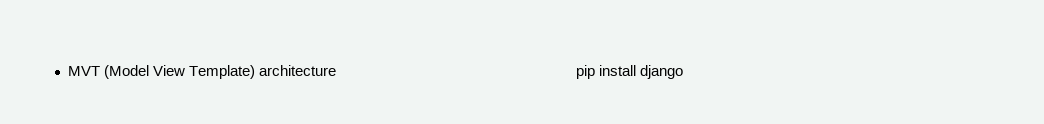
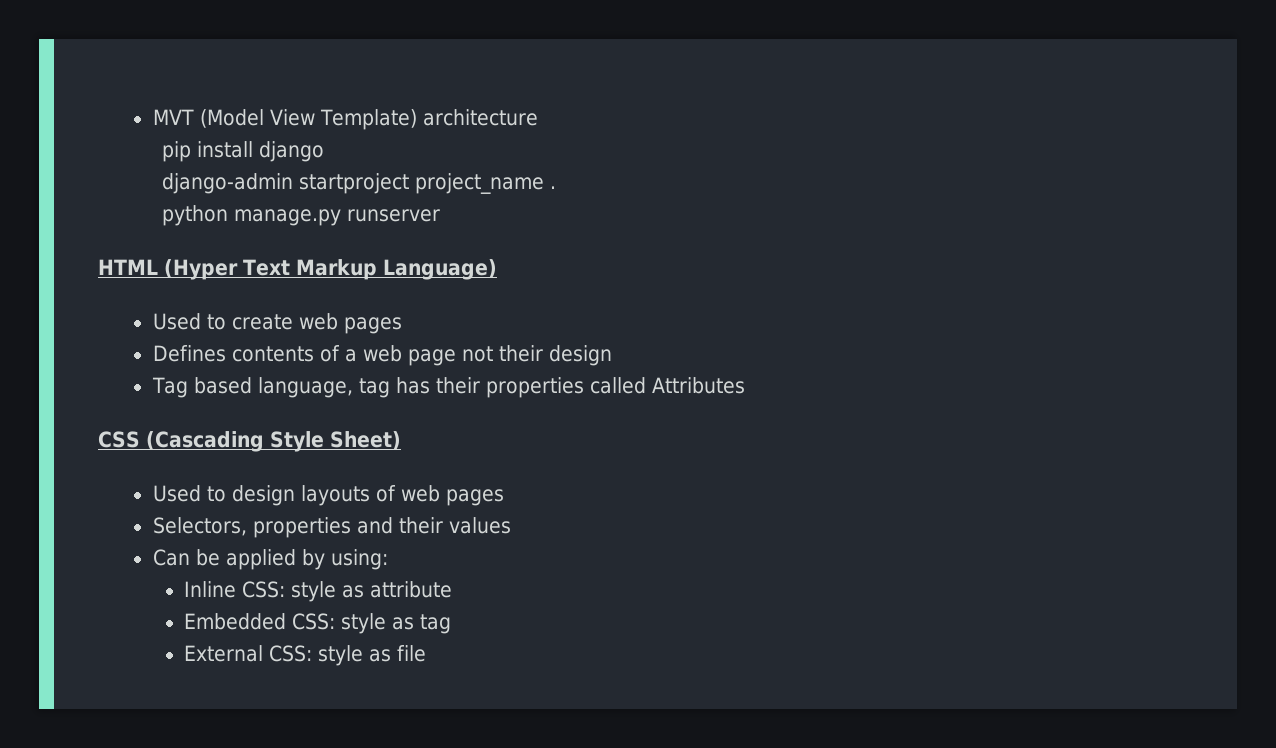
+ django-admin startproject project_name .
+ python manage.py runserver
+ HTML (Hyper Text Markup Language)
+ Used to create web pages
+ Defines contents of a web page not their design
+ Tag based language, tag has their properties called Attributes
+ CSS (Cascading Style Sheet)
+ Used to design layouts of web pages
+ Selectors, properties and their values
+ Can be applied by using:
+ Inline CSS: style as attribute
+ Embedded CSS: style as tag
+ External CSS: style as file

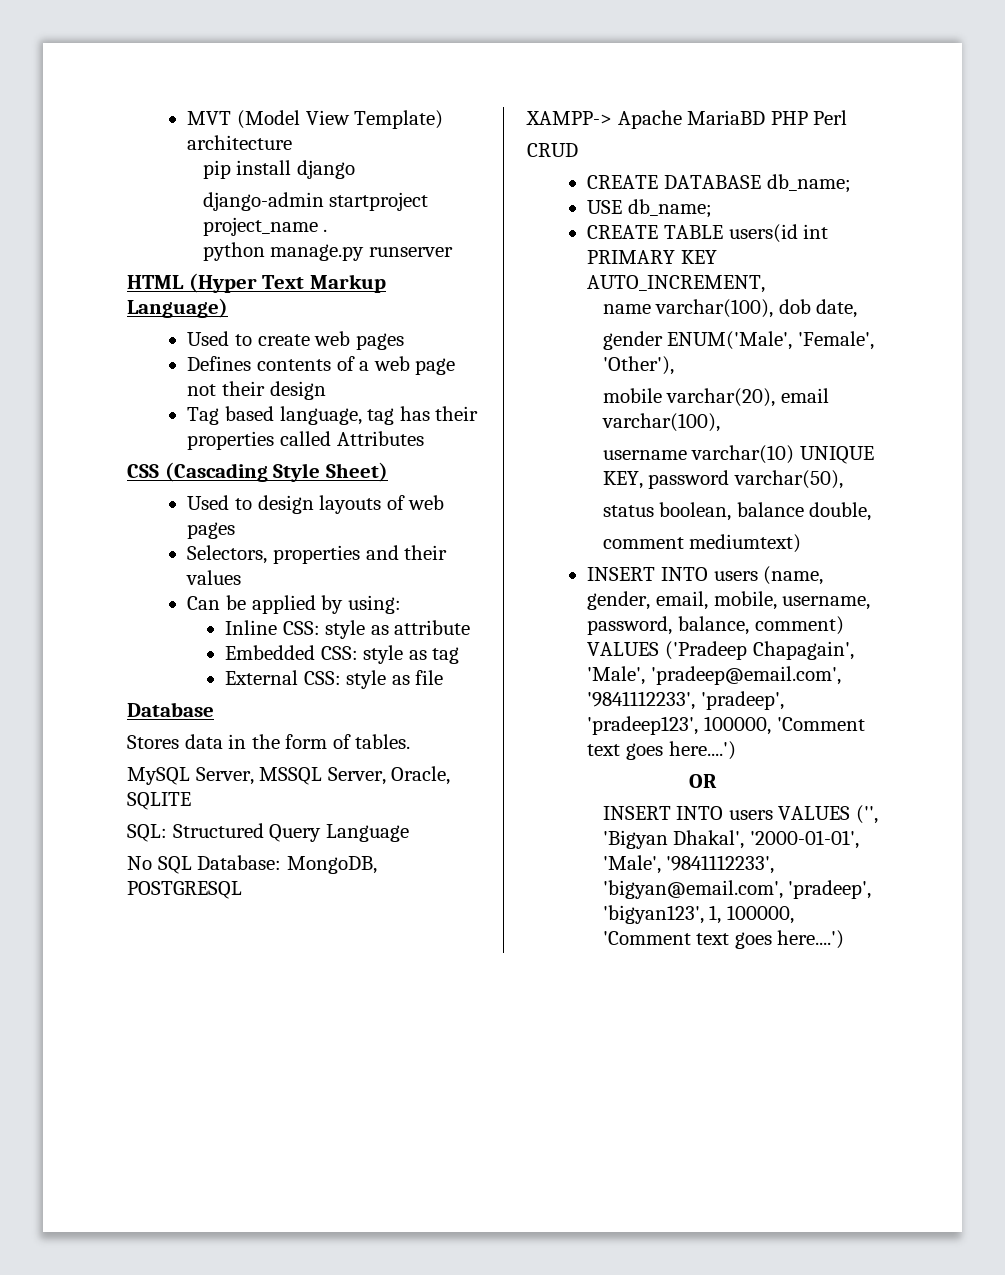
+ Database
+ Stores data in the form of tables.
+ MySQL Server, MSSQL Server, Oracle, SQLITE
+ SQL: Structured Query Language
+ No SQL Database: MongoDB, POSTGRESQL
+ XAMPP-> Apache MariaBD PHP Perl
+ CRUD
+ CREATE DATABASE db_name;
+ USE db_name;
+ CREATE TABLE users(id int PRIMARY KEY AUTO_INCREMENT,
+ name varchar(100), dob date,
+ gender ENUM('Male', 'Female', 'Other'),
+ mobile varchar(20), email varchar(100),
+ username varchar(10) UNIQUE KEY, password varchar(50),
+ status boolean, balance double,
+ comment mediumtext)
+ INSERT INTO users (name, gender, email, mobile, username, password, balance, comment) VALUES ('Pradeep Chapagain', 'Male', 'pradeep@email.com', '9841112233', 'pradeep', 'pradeep123', 100000, 'Comment text goes here....')
+ OR
+ INSERT INTO users VALUES ('', 'Bigyan Dhakal', '2000-01-01', 'Male', '9841112233', 'bigyan@email.com', 'pradeep', 'bigyan123', 1, 100000, 'Comment text goes here....')

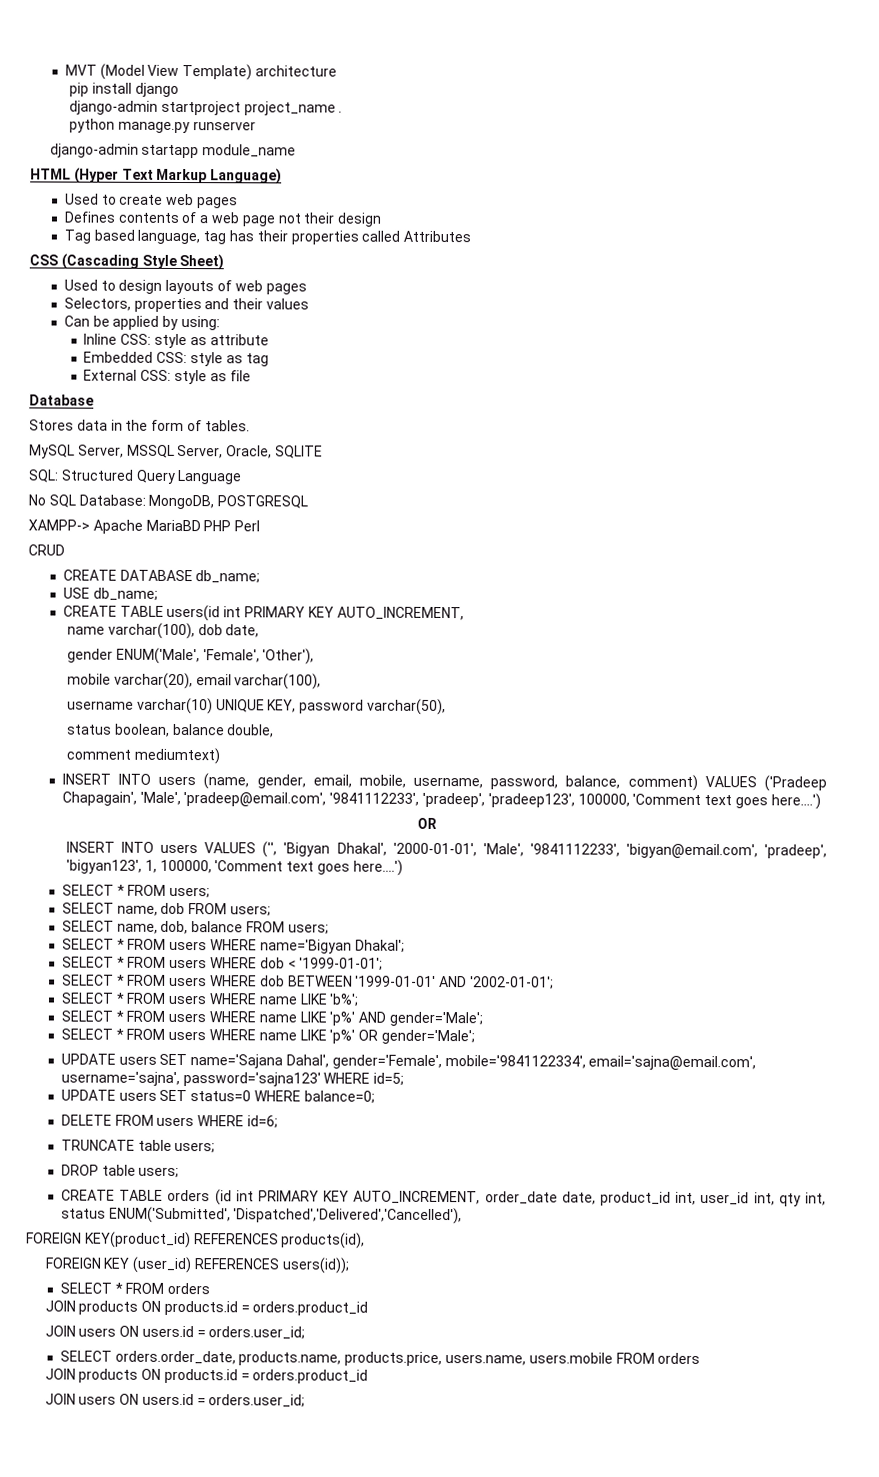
+ django-admin startapp module_name
+ SELECT * FROM users;
+ SELECT name, dob FROM users;
+ SELECT name, dob, balance FROM users;
+ SELECT * FROM users WHERE name='Bigyan Dhakal';
+ SELECT * FROM users WHERE dob < '1999-01-01';
+ SELECT * FROM users WHERE dob BETWEEN '1999-01-01' AND '2002-01-01';
+ SELECT * FROM users WHERE name LIKE 'b%';
+ SELECT * FROM users WHERE name LIKE 'p%' AND gender='Male';
+ SELECT * FROM users WHERE name LIKE 'p%' OR gender='Male';
+ UPDATE users SET name='Sajana Dahal', gender='Female', mobile='9841122334', email='sajna@email.com', username='sajna', password='sajna123' WHERE id=5;
+ UPDATE users SET status=0 WHERE balance=0;
+ DELETE FROM users WHERE id=6;
+ TRUNCATE table users;
+ DROP table users;
+ CREATE TABLE orders (id int PRIMARY KEY AUTO_INCREMENT, order_date date, product_id int, user_id int, qty int, status ENUM('Submitted', 'Dispatched','Delivered','Cancelled'),
+ FOREIGN KEY(product_id) REFERENCES products(id),
+ FOREIGN KEY (user_id) REFERENCES users(id));
+ SELECT * FROM orders
+ JOIN products ON products.id = orders.product_id
+ JOIN users ON users.id = orders.user_id;
+ SELECT orders.order_date, products.name, products.price, users.name, users.mobile FROM orders
+ JOIN products ON products.id = orders.product_id
+ JOIN users ON users.id = orders.user_id;

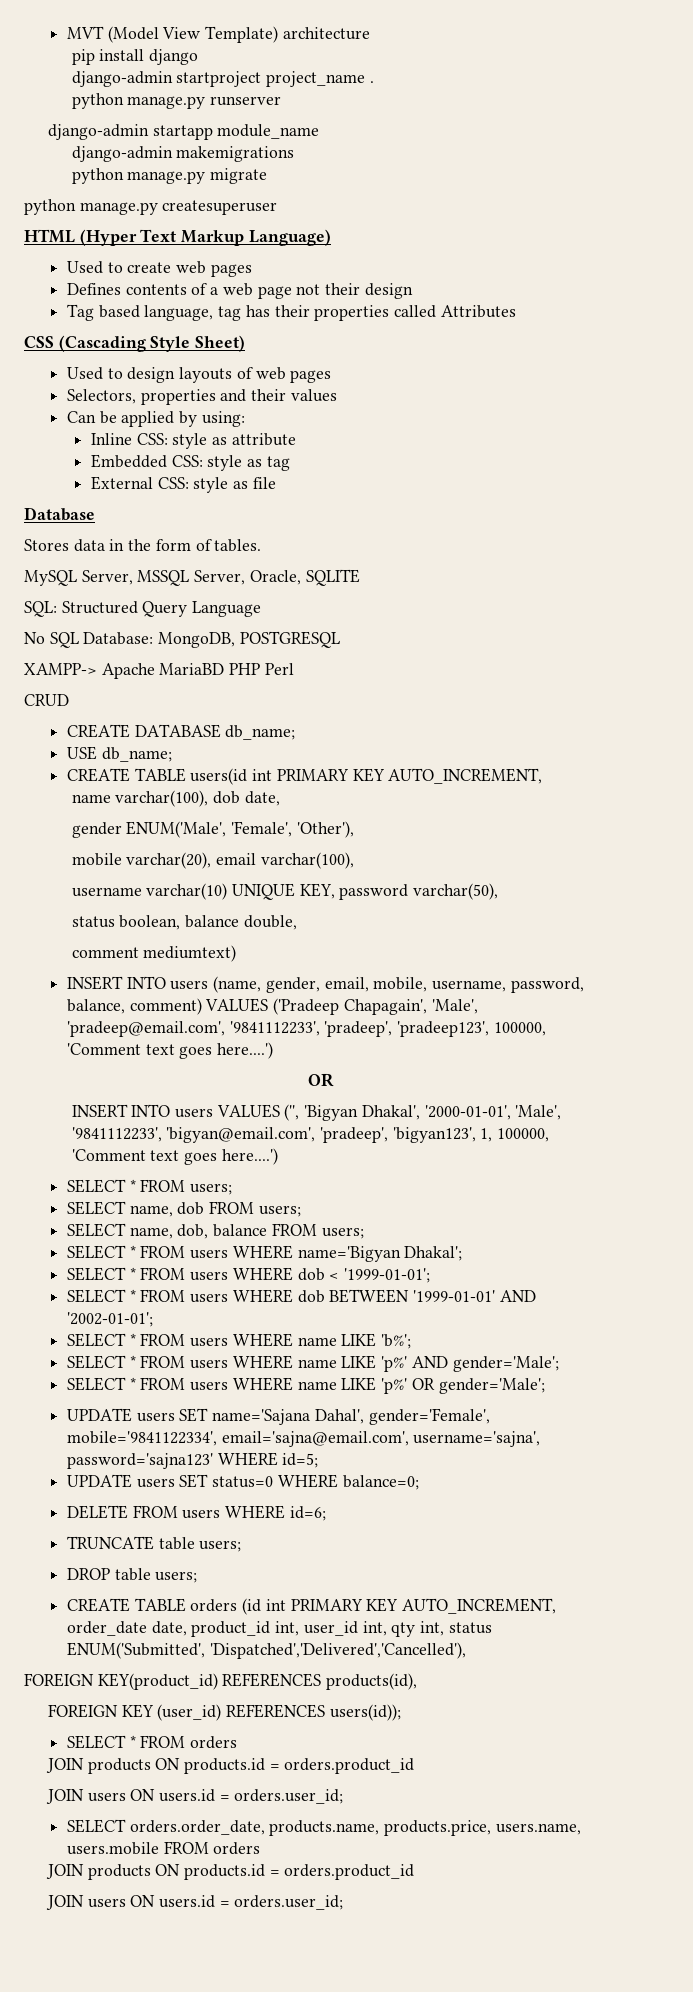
+ django-admin makemigrations
+ python manage.py migrate
+ python manage.py createsuperuser

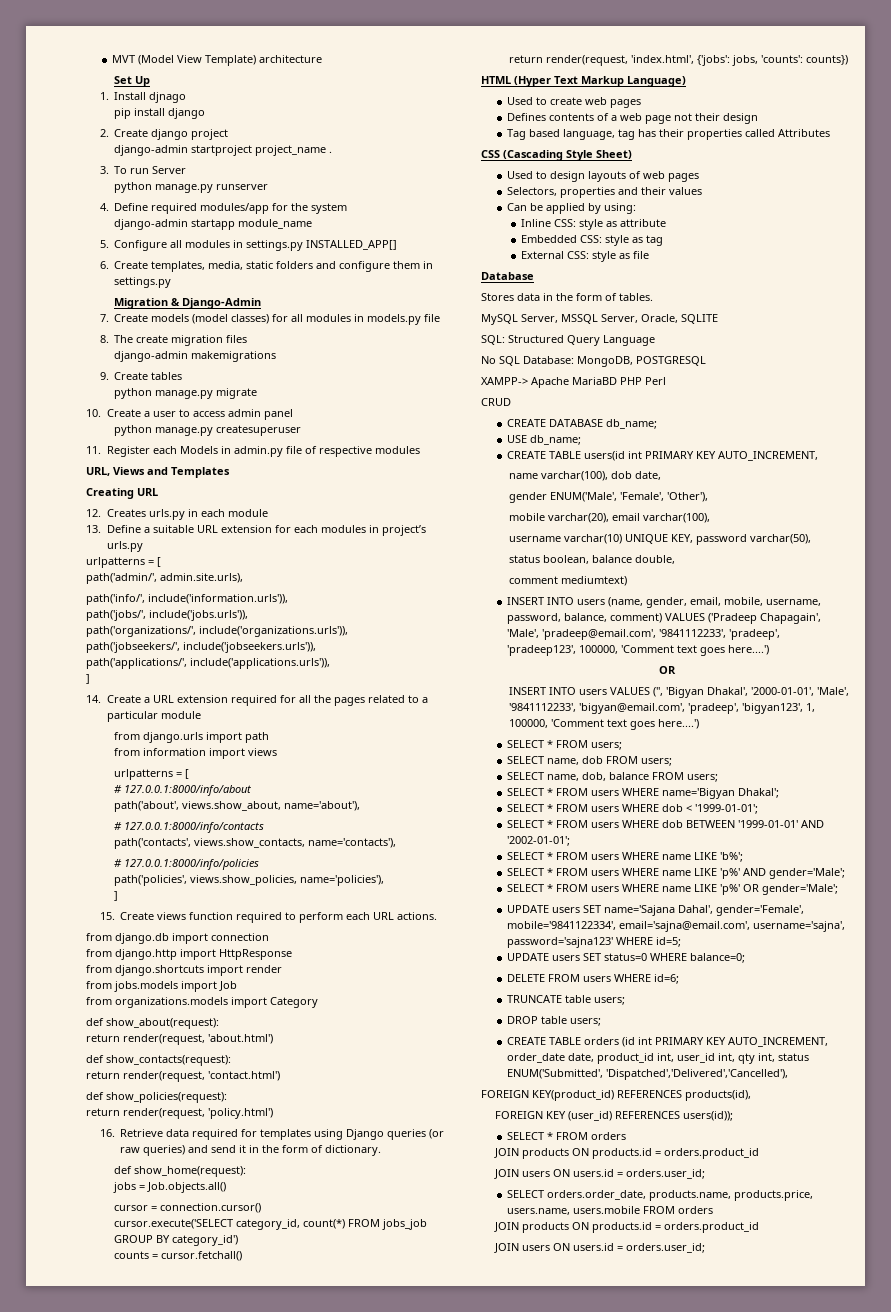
+ Set Up
+ 1. Install djnago
+ 2. Create django project
+ 3. To run Server
+ 4. Define required modules/app for the system
  django-admin startapp module_name
+ 5. Configure all modules in settings.py INSTALLED_APP[]
+ 6. Create templates, media, static folders and configure them in settings.py
+ Migration & Django-Admin
+ 7. Create models (model classes) for all modules in models.py file
+ 8. The create migration files
+ 9. Create tables
+ 10. Create a user to access admin panel
  python manage.py createsuperuser
+ 11. Register each Models in admin.py file of respective modules
+ URL, Views and Templates
+ Creating URL
+ 12. Creates urls.py in each module
+ 13. Define a suitable URL extension for each modules in project’s urls.py
+ urlpatterns = [
+ path('admin/', admin.site.urls),
+ path('info/', include('information.urls')),
+ path('jobs/', include('jobs.urls')),
+ path('organizations/', include('organizations.urls')),
+ path('jobseekers/', include('jobseekers.urls')),
+ path('applications/', include('applications.urls')),
+ ]
+ 14. Create a URL extension required for all the pages related to a particular module
+ from django.urls import path
+ from information import views
+ urlpatterns = [
+ # 127.0.0.1:8000/info/about
+ path('about', views.show_about, name='about'),
+ # 127.0.0.1:8000/info/contacts
+ path('contacts', views.show_contacts, name='contacts'),
+ # 127.0.0.1:8000/info/policies
+ path('policies', views.show_policies, name='policies'),
+ ]
+ 15. Create views function required to perform each URL actions.
+ from django.db import connection
+ from django.http import HttpResponse
+ from django.shortcuts import render
+ from jobs.models import Job
+ from organizations.models import Category
+ def show_about(request):
+ return render(request, 'about.html')
+ def show_contacts(request):
+ return render(request, 'contact.html')
+ def show_policies(request):
+ return render(request, 'policy.html')
+ 16. Retrieve data required for templates using Django queries (or raw queries) and send it in the form of dictionary.
+ def show_home(request):
+ jobs = Job.objects.all()
+ cursor = connection.cursor()
+ cursor.execute('SELECT category_id, count(*) FROM jobs_job GROUP BY category_id')
+ counts = cursor.fetchall()
+ return render(request, 'index.html', {'jobs': jobs, 'counts': counts})

